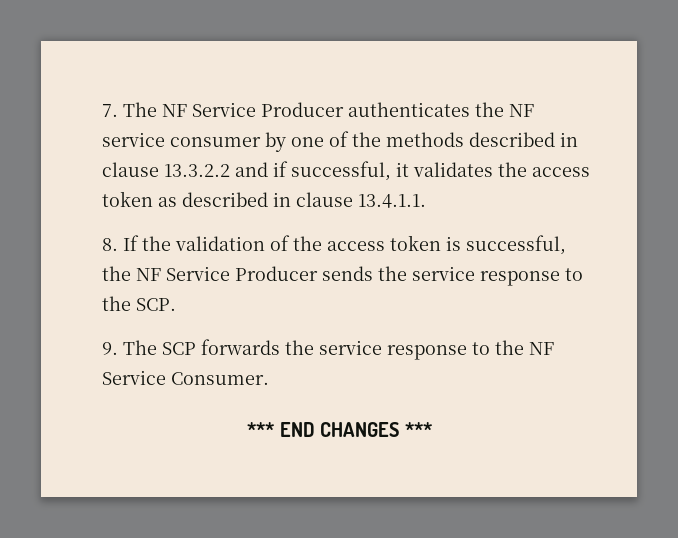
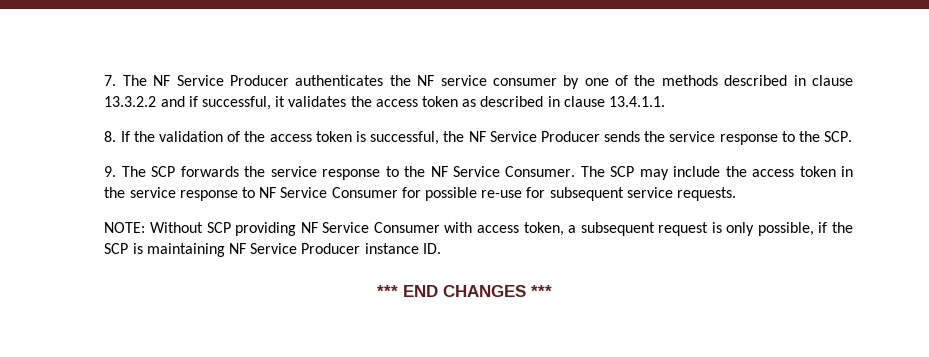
+ The SCP may include the access token in the service response to NF Service Consumer for possible re-use for subsequent service requests.
+ NOTE: Without SCP providing NF Service Consumer with access token, a subsequent request is only possible, if the SCP is maintaining NF Service Producer instance ID.

